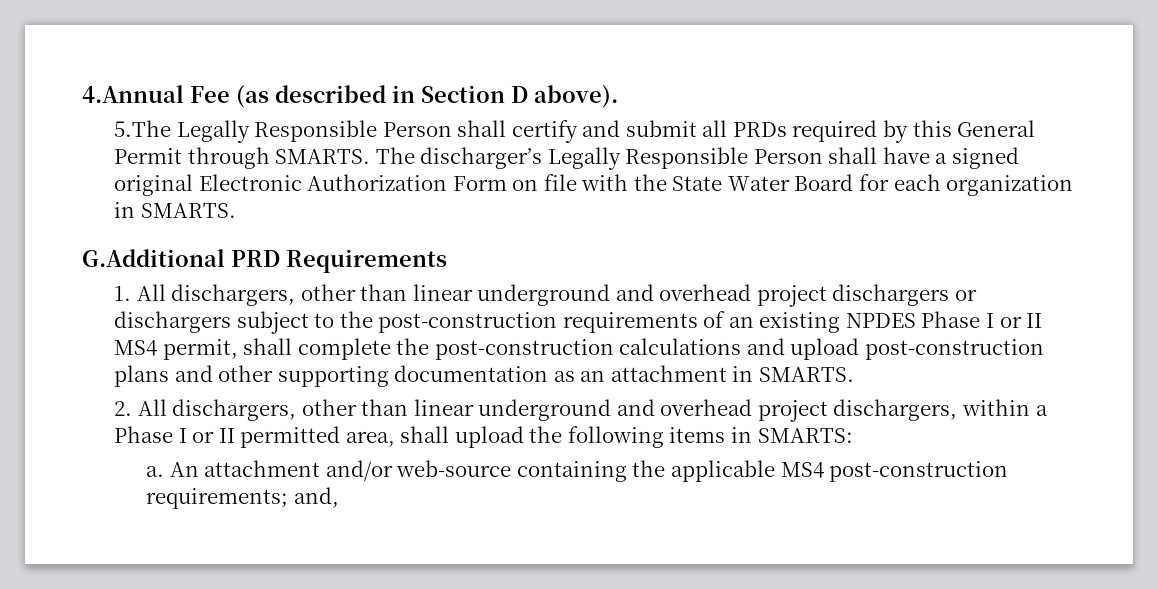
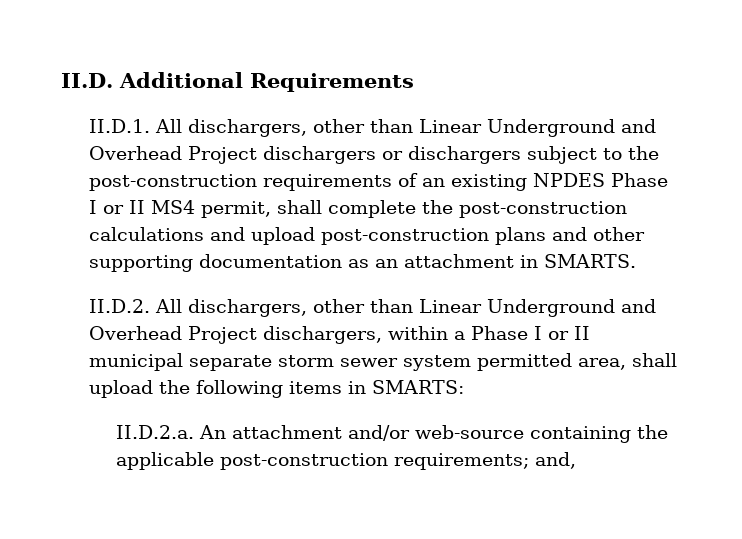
- 4.Annual Fee (as described in Section D above).
- 5.The Legally Responsible Person shall certify and submit all PRDs required by this General Permit through SMARTS. The discharger’s Legally Responsible Person shall have a signed original Electronic Authorization Form on file with the State Water Board for each organization in SMARTS.
- G.Additional PRD Requirements
+ II.D. Additional Requirements
- 1. All dischargers, other than linear underground and overhead project dischargers or dischargers subject to the post-construction requirements of an existing NPDES Phase I or II MS4 permit, shall complete the post-construction calculations and upload post-construction plans and other supporting documentation as an attachment in SMARTS.
+ II.D.1. All dischargers, other than Linear Underground and Overhead Project dischargers or dischargers subject to the post-construction requirements of an existing NPDES Phase I or II MS4 permit, shall complete the post-construction calculations and upload post-construction plans and other supporting documentation as an attachment in SMARTS.
- 2. All dischargers, other than linear underground and overhead project dischargers, within a Phase I or II permitted area, shall upload the following items in SMARTS:
+ II.D.2. All dischargers, other than Linear Underground and Overhead Project dischargers, within a Phase I or II municipal separate storm sewer system permitted area, shall upload the following items in SMARTS:
- a. An attachment and/or web-source containing the applicable MS4 post-construction requirements; and,
+ II.D.2.a. An attachment and/or web-source containing the applicable post-construction requirements; and,

